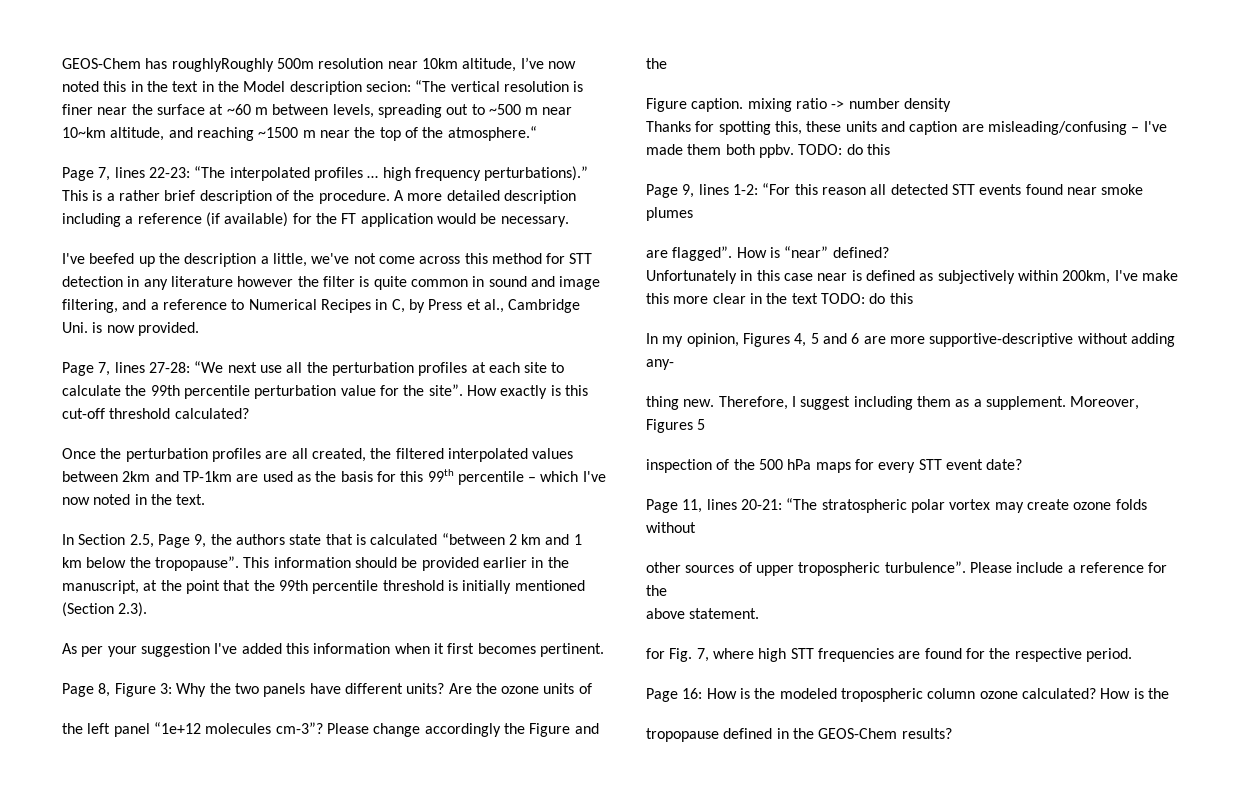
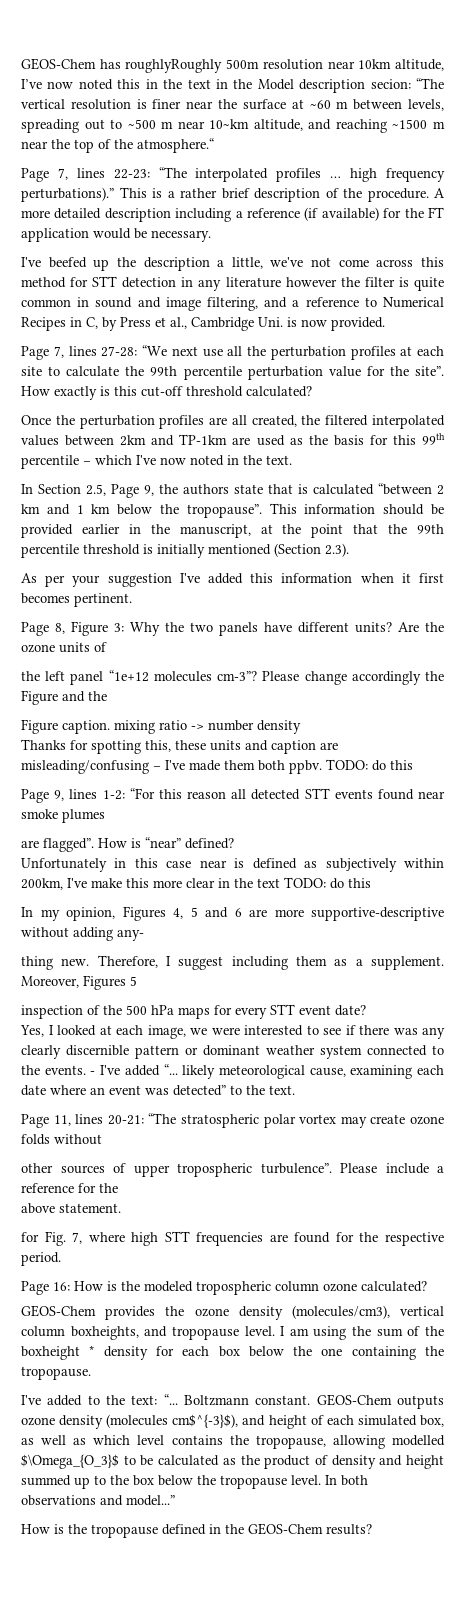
+ Yes, I looked at each image, we were interested to see if there was any clearly discernible pattern or dominant weather system connected to the events. - I've added “... likely meteorological cause, examining each date where an event was detected” to the text.
- Page 16: How is the modeled tropospheric column ozone calculated? How is the
- tropopause defined in the GEOS-Chem results?
+ Page 16: How is the modeled tropospheric column ozone calculated?
+ GEOS-Chem provides the ozone density (molecules/cm3), vertical column boxheights, and tropopause level. I am using the sum of the boxheight * density for each box below the one containing the tropopause.
+ I've added to the text: “... Boltzmann constant. GEOS-Chem outputs ozone density (molecules cm$^{-3}$), and height of each simulated box, as well as which level contains the tropopause, allowing modelled $\Omega_{O_3}$ to be calculated as the product of density and height summed up to the box below the tropopause level. In both observations and model...”
+ How is the tropopause defined in the GEOS-Chem results?

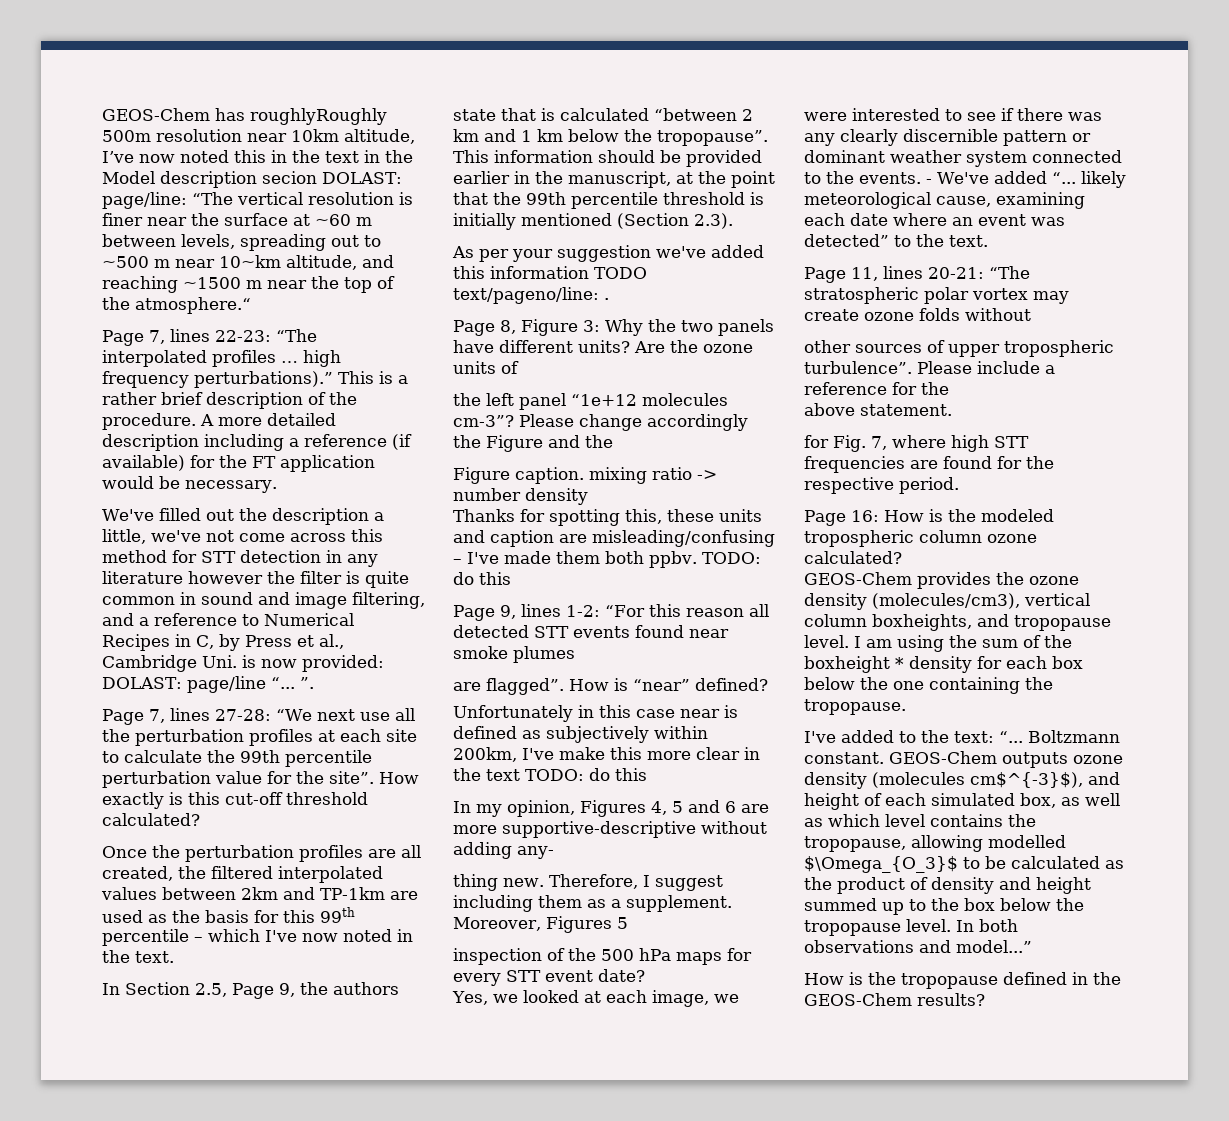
- GEOS-Chem has roughlyRoughly 500m resolution near 10km altitude, I’ve now noted this in the text in the Model description secion: “The vertical resolution is finer near the surface at ~60 m between levels, spreading out to ~500 m near 10~km altitude, and reaching ~1500 m near the top of the atmosphere.“
+ GEOS-Chem has roughlyRoughly 500m resolution near 10km altitude, I’ve now noted this in the text in the Model description secion DOLAST: page/line: “The vertical resolution is finer near the surface at ~60 m between levels, spreading out to ~500 m near 10~km altitude, and reaching ~1500 m near the top of the atmosphere.“
- I've beefed up the description a little, we've not come across this method for STT detection in any literature however the filter is quite common in sound and image filtering, and a reference to Numerical Recipes in C, by Press et al., Cambridge Uni. is now provided.
+ We've filled out the description a little, we've not come across this method for STT detection in any literature however the filter is quite common in sound and image filtering, and a reference to Numerical Recipes in C, by Press et al., Cambridge Uni. is now provided: DOLAST: page/line “... ”.
- As per your suggestion I've added this information when it first becomes pertinent.
+ As per your suggestion we've added this information TODO text/pageno/line: .
- Yes, I looked at each image, we were interested to see if there was any clearly discernible pattern or dominant weather system connected to the events.
+ Yes, we looked at each image, we were interested to see if there was any clearly discernible pattern or dominant weather system connected to the events.
- - I've added “... likely meteorological cause, examining each date where an event was detected” to the text.
+ - We've added “... likely meteorological cause, examining each date where an event was detected” to the text.

